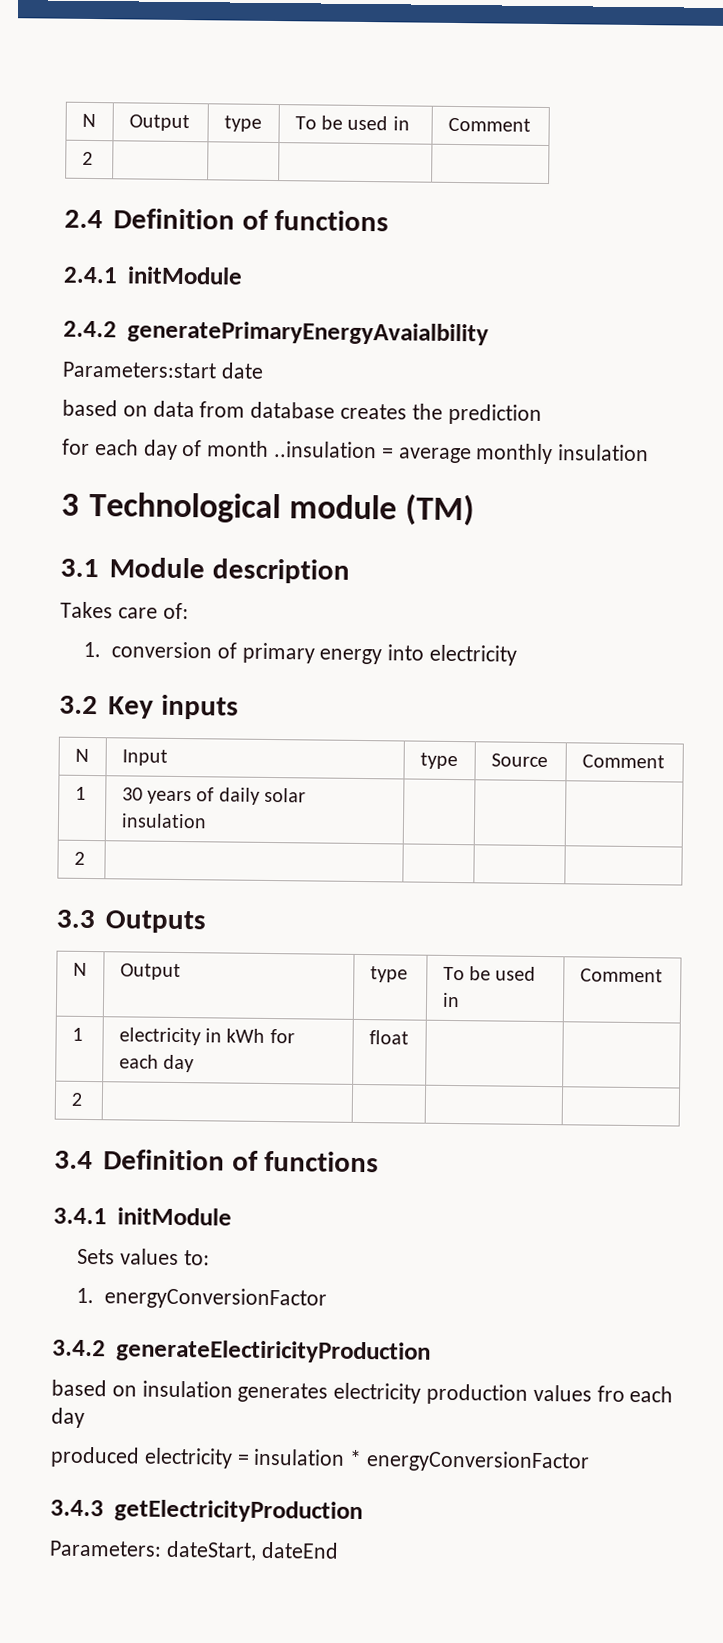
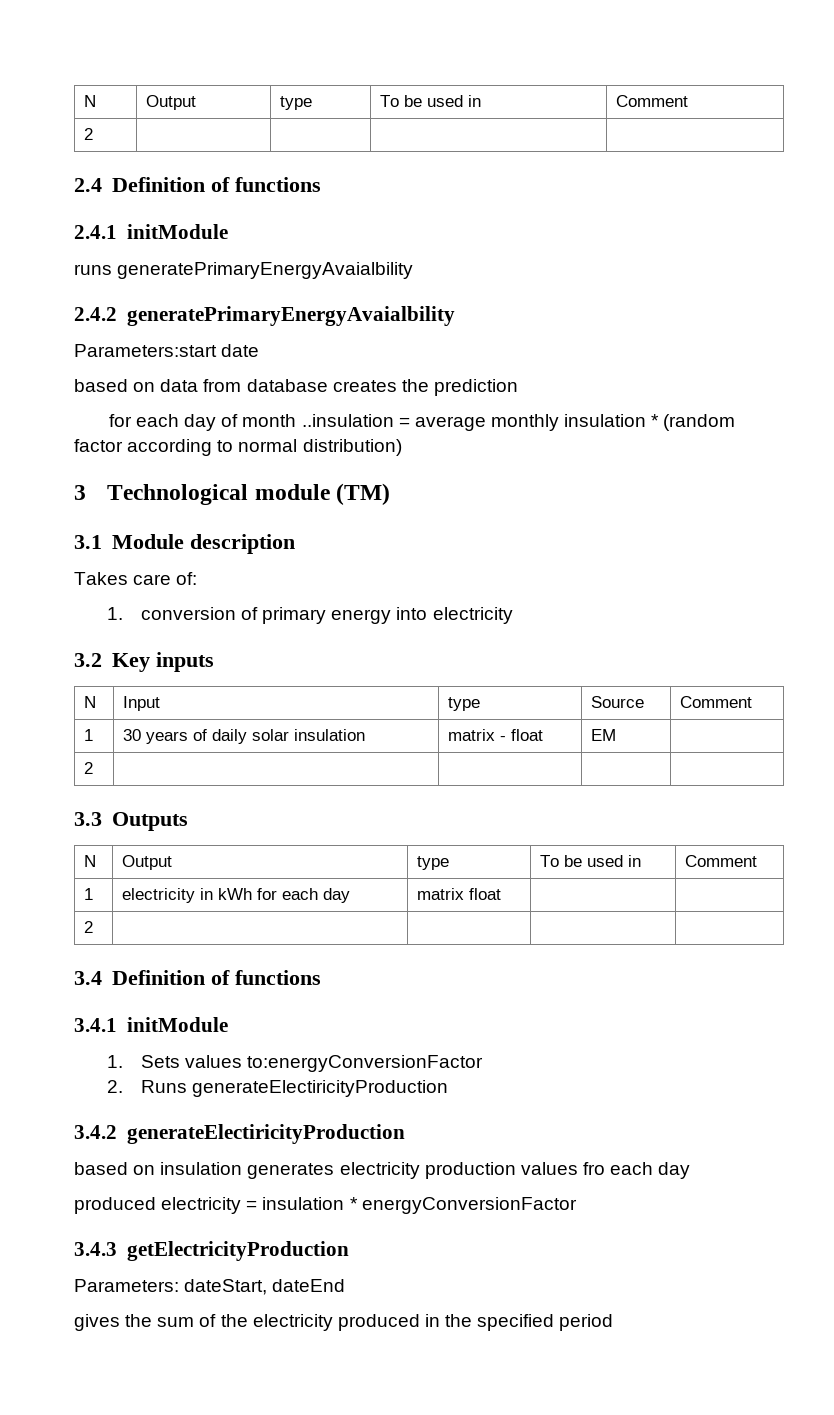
+ runs generatePrimaryEnergyAvaialbility
- for each day of month ..insulation = average monthly insulation
+ for each day of month ..insulation = average monthly insulation * (random factor according to normal distribution)
- 1 | 30 years of daily solar insulation | | |
+ 1 | 30 years of daily solar insulation | matrix - float | EM |
- 1 | electricity in kWh for each day | float | |
+ 1 | electricity in kWh for each day | matrix float | |
- Sets values to:
- 1. energyConversionFactor
+ 1. Sets values to:energyConversionFactor
+ 2. Runs generateElectiricityProduction
+ gives the sum of the electricity produced in the specified period

